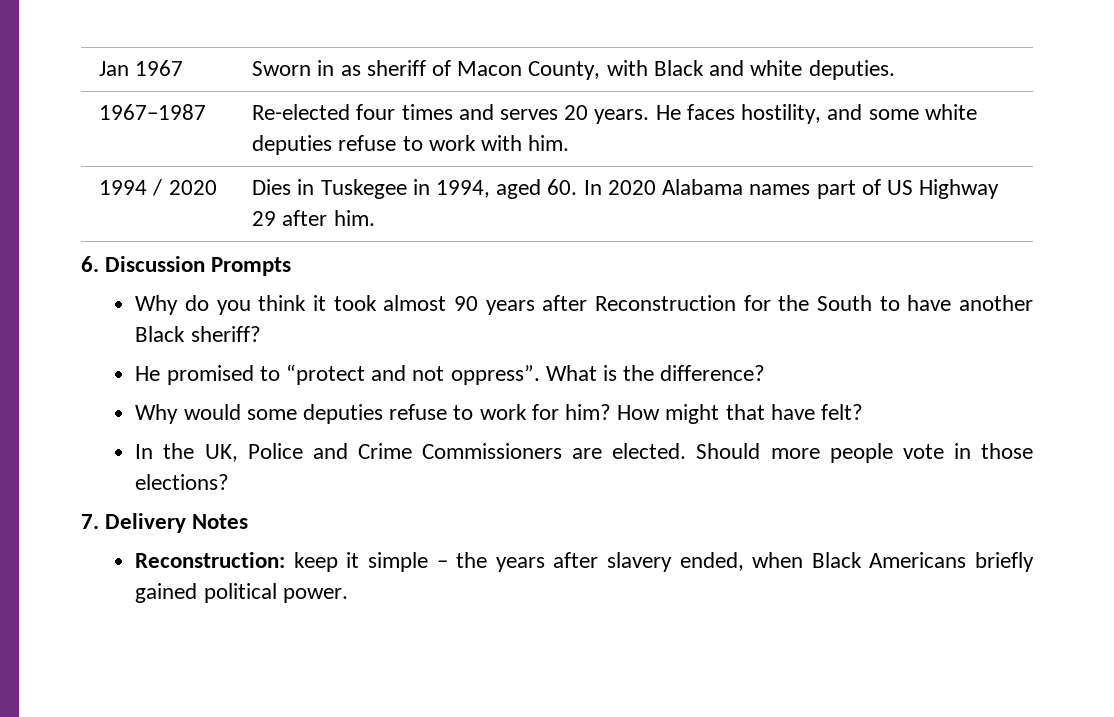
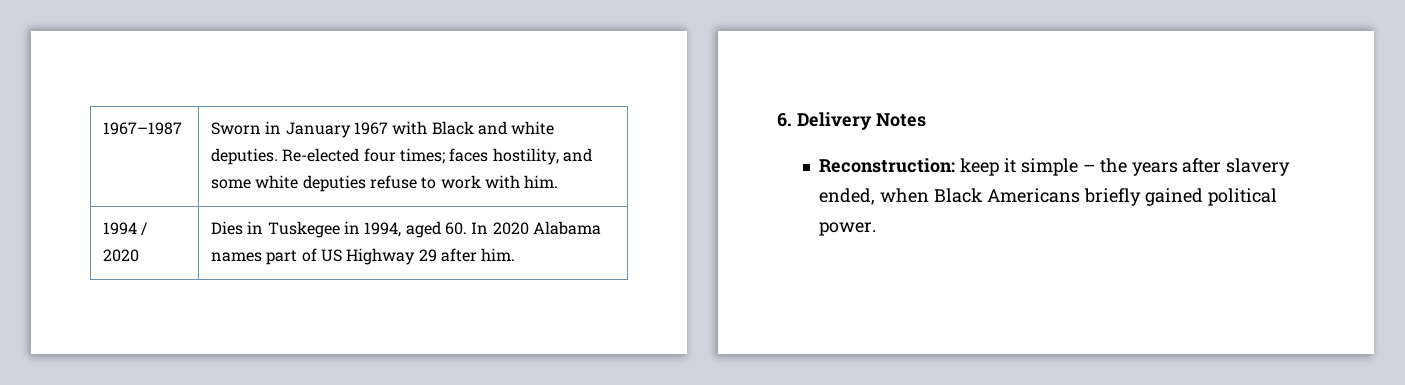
- Jan 1967 | Sworn in as sheriff of Macon County, with Black and white deputies.
- 1967–1987 | Re-elected four times and serves 20 years. He faces hostility, and some white deputies refuse to work with him.
+ 1967–1987 | Sworn in January 1967 with Black and white deputies. Re-elected four times; faces hostility, and some white deputies refuse to work with him.
- 6. Discussion Prompts
- Why do you think it took almost 90 years after Reconstruction for the South to have another Black sheriff?
- He promised to “protect and not oppress”. What is the difference?
- Why would some deputies refuse to work for him? How might that have felt?
- In the UK, Police and Crime Commissioners are elected. Should more people vote in those elections?
- 7. Delivery Notes
+ 6. Delivery Notes

